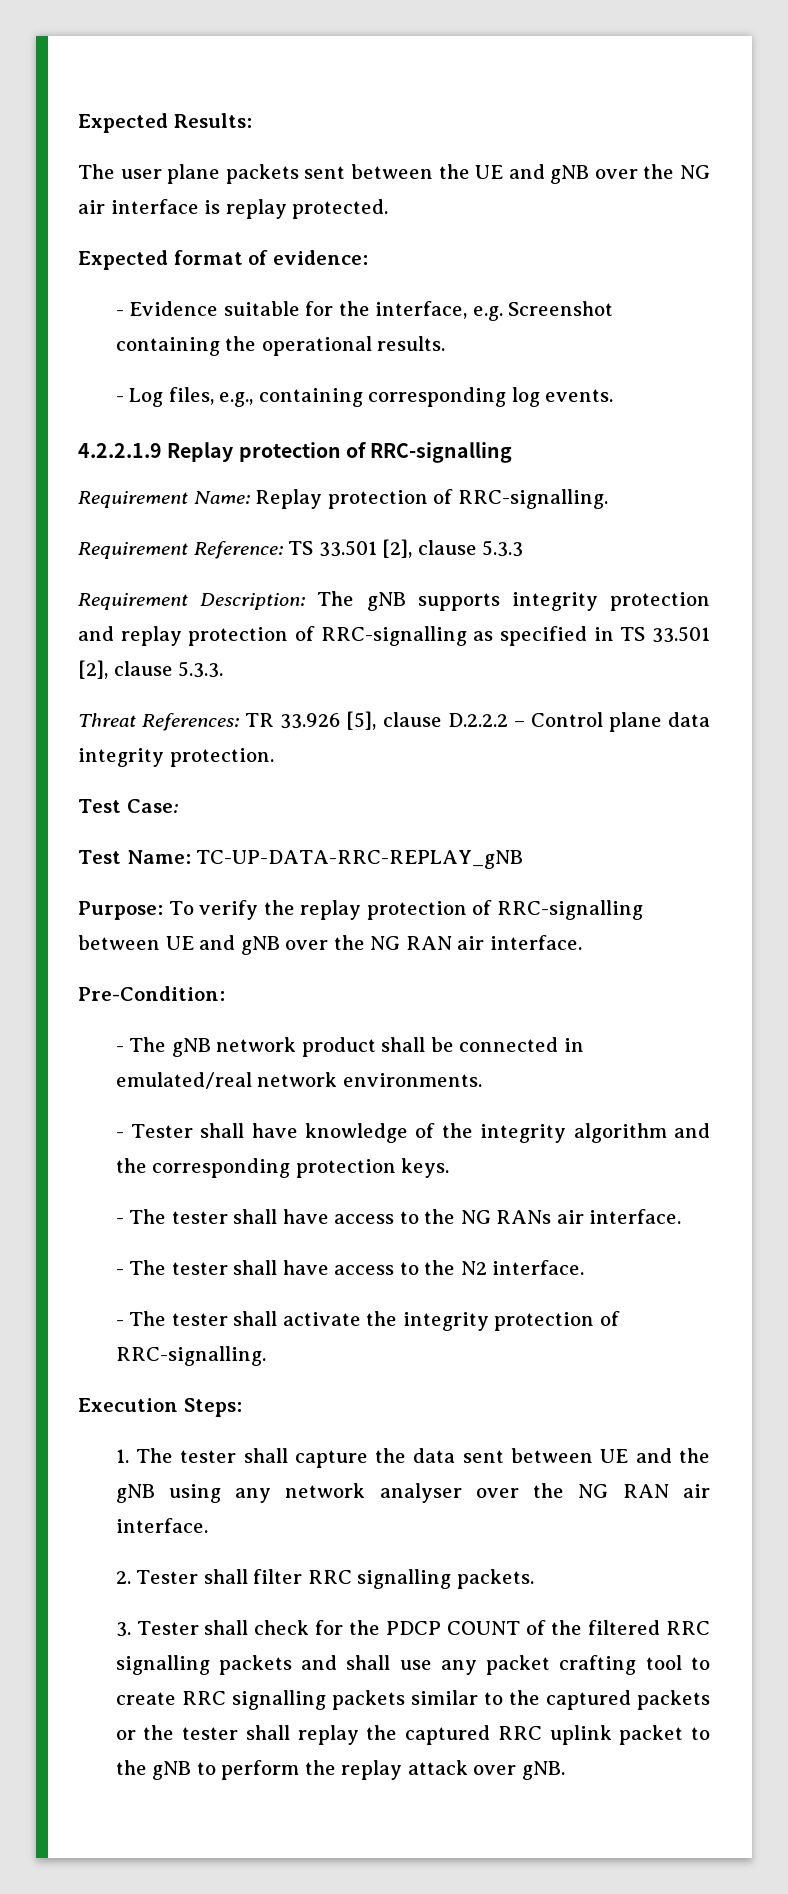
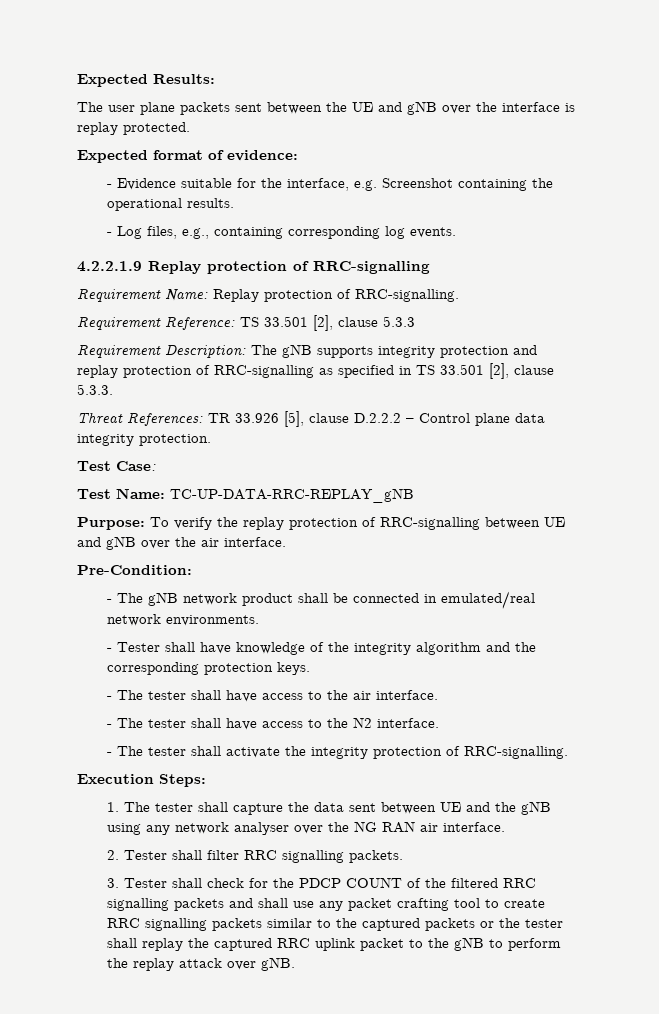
- The user plane packets sent between the UE and gNB over the NG air interface is replay protected.
+ The user plane packets sent between the UE and gNB over the interface is replay protected.
- Purpose: To verify the replay protection of RRC-signalling between UE and gNB over the NG RAN air interface.
+ Purpose: To verify the replay protection of RRC-signalling between UE and gNB over the air interface.
- - The tester shall have access to the NG RANs air interface.
+ - The tester shall have access to the air interface.

